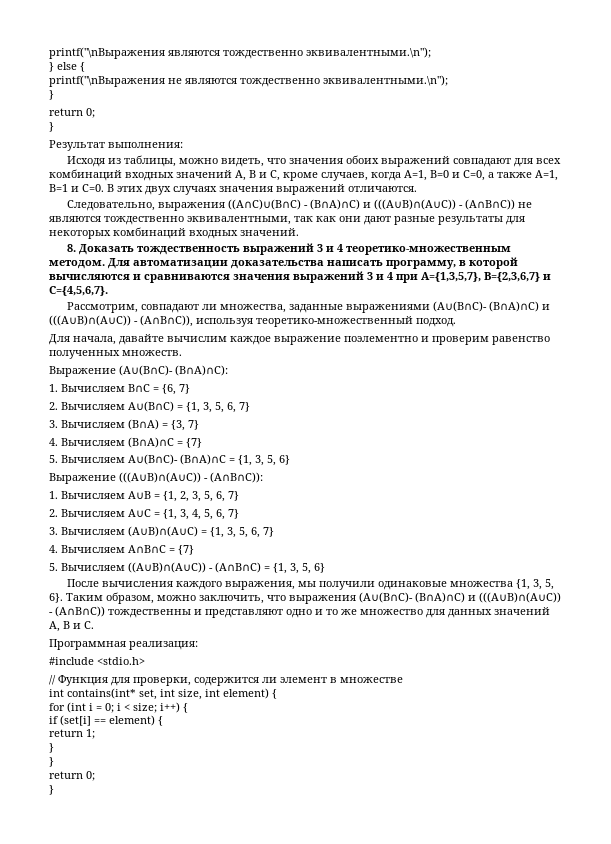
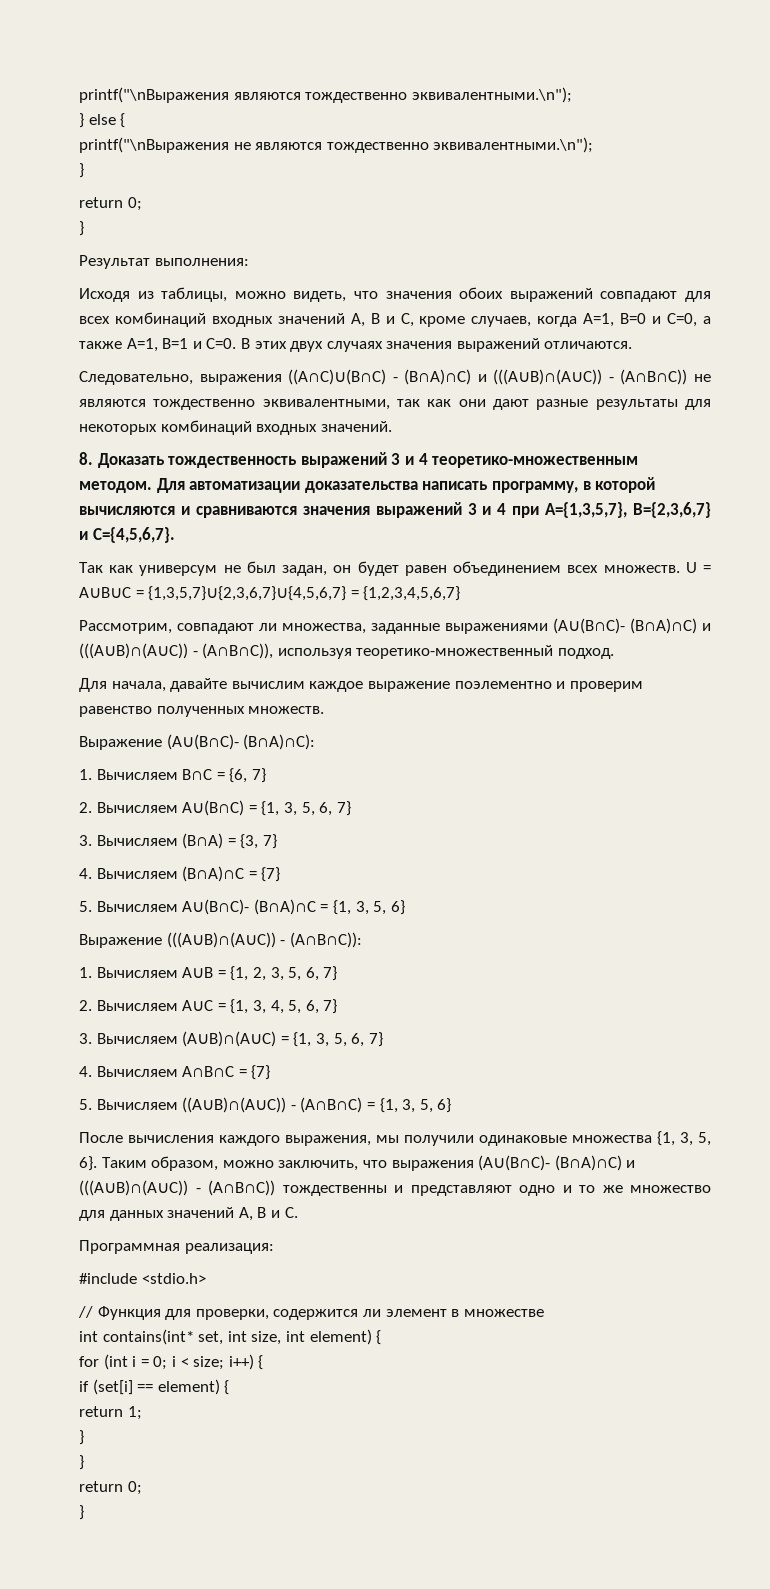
+ Так как универсум не был задан, он будет равен объединением всех множеств. U = A∪B∪C = {1,3,5,7}∪{2,3,6,7}∪{4,5,6,7} = {1,2,3,4,5,6,7}

